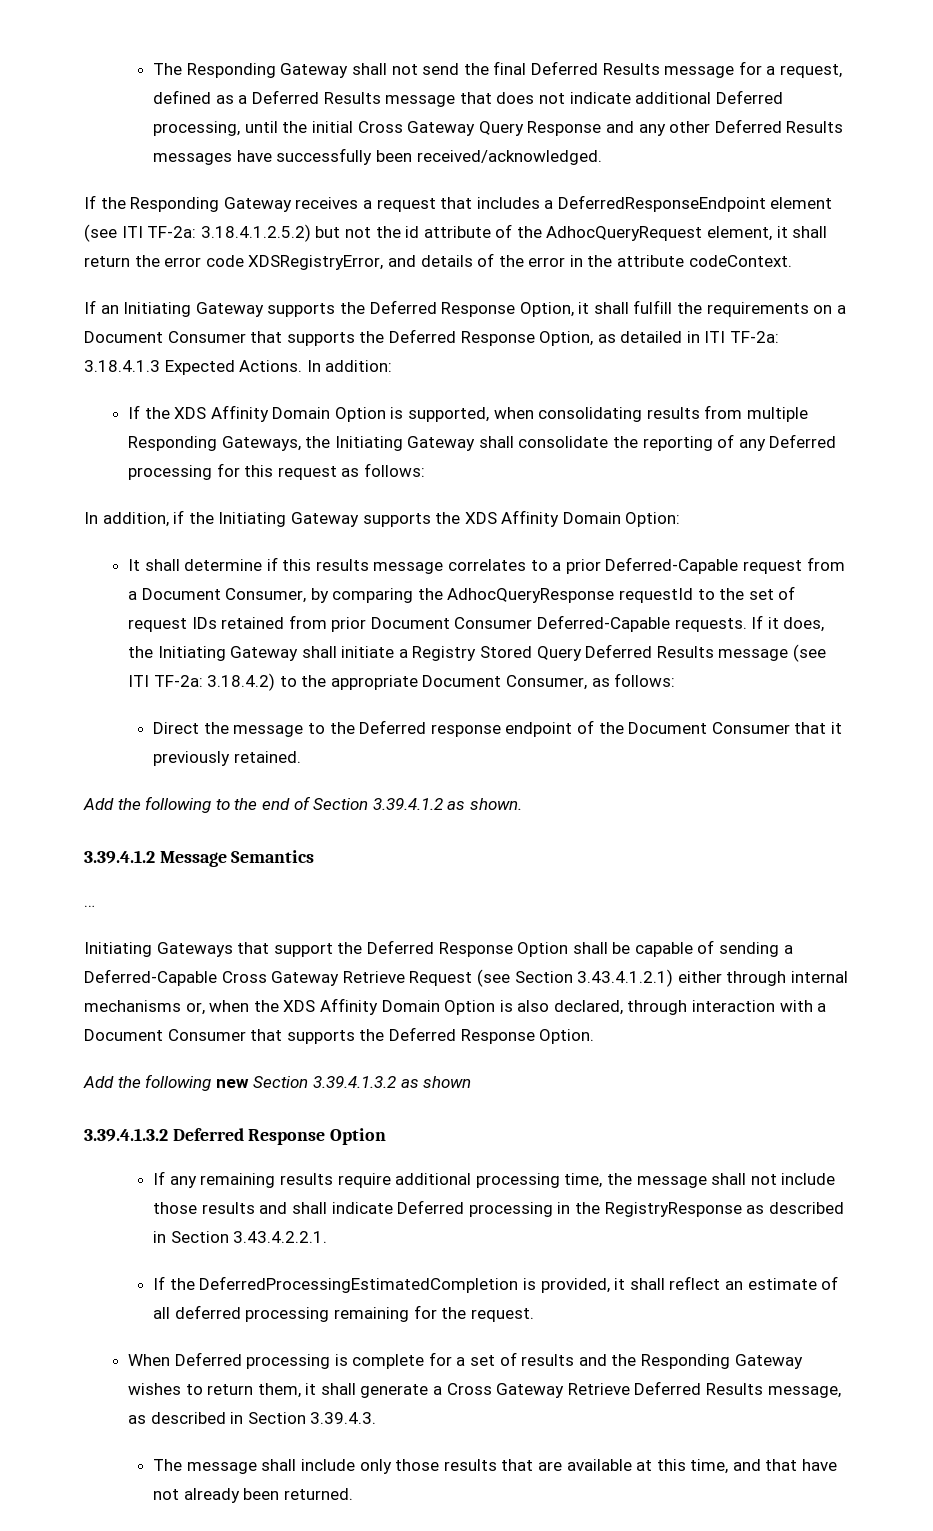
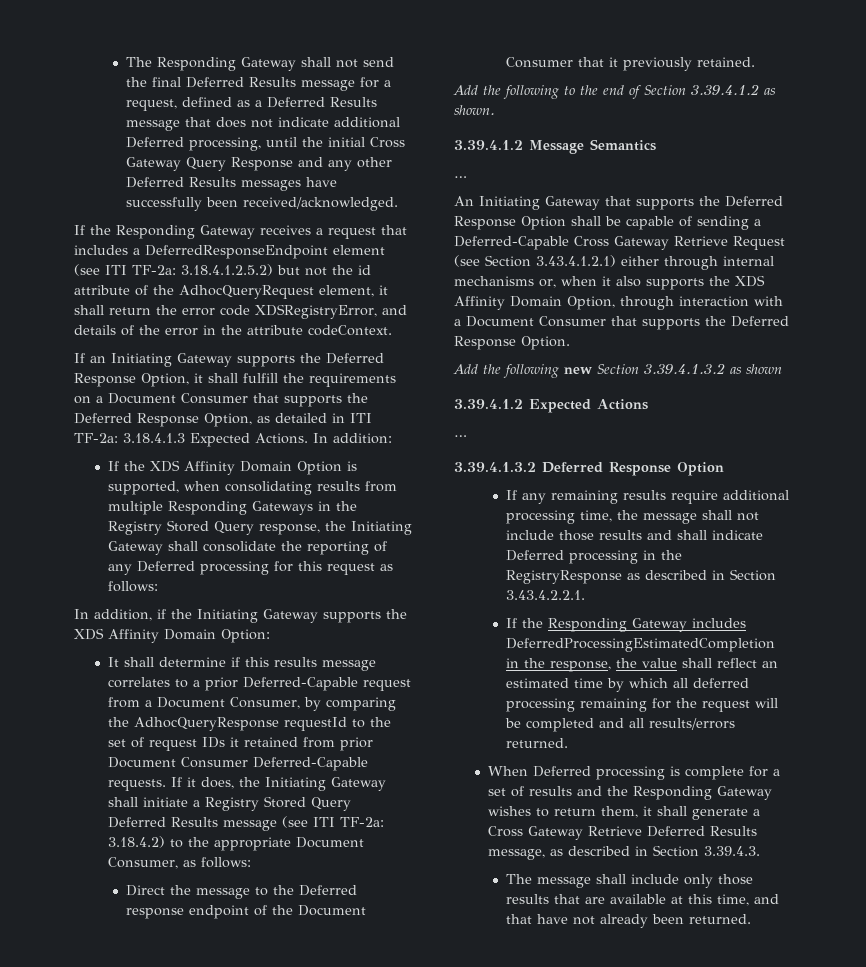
- If the XDS Affinity Domain Option is supported, when consolidating results from multiple Responding Gateways, the Initiating Gateway shall consolidate the reporting of any Deferred processing for this request as follows:
+ If the XDS Affinity Domain Option is supported, when consolidating results from multiple Responding Gateways in the Registry Stored Query response, the Initiating Gateway shall consolidate the reporting of any Deferred processing for this request as follows:
- It shall determine if this results message correlates to a prior Deferred-Capable request from a Document Consumer, by comparing the AdhocQueryResponse requestId to the set of request IDs retained from prior Document Consumer Deferred-Capable requests.
+ It shall determine if this results message correlates to a prior Deferred-Capable request from a Document Consumer, by comparing the AdhocQueryResponse requestId to the set of request IDs it retained from prior Document Consumer Deferred-Capable requests.
- Initiating Gateways that support the Deferred Response Option shall be capable of sending a Deferred-Capable Cross Gateway Retrieve Request (see Section 3.43.4.1.2.1) either through internal mechanisms or, when the XDS Affinity Domain Option is also declared, through interaction with a Document Consumer that supports the Deferred Response Option.
+ An Initiating Gateway that supports the Deferred Response Option shall be capable of sending a Deferred-Capable Cross Gateway Retrieve Request (see Section 3.43.4.1.2.1) either through internal mechanisms or, when it also supports the XDS Affinity Domain Option, through interaction with a Document Consumer that supports the Deferred Response Option.
+ 3.39.4.1.2 Expected Actions
+ …
- If the DeferredProcessingEstimatedCompletion is provided, it shall reflect an estimate of all deferred processing remaining for the request.
+ If the Responding Gateway includes DeferredProcessingEstimatedCompletion in the response, the value shall reflect an estimated time by which all deferred processing remaining for the request will be completed and all results/errors returned.

